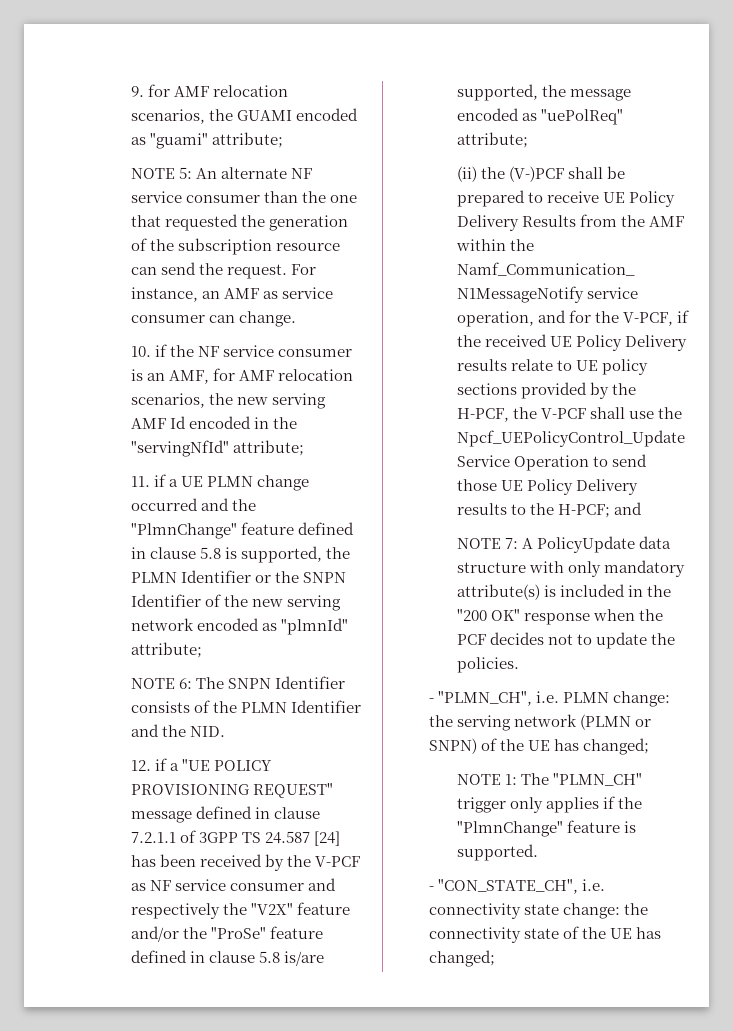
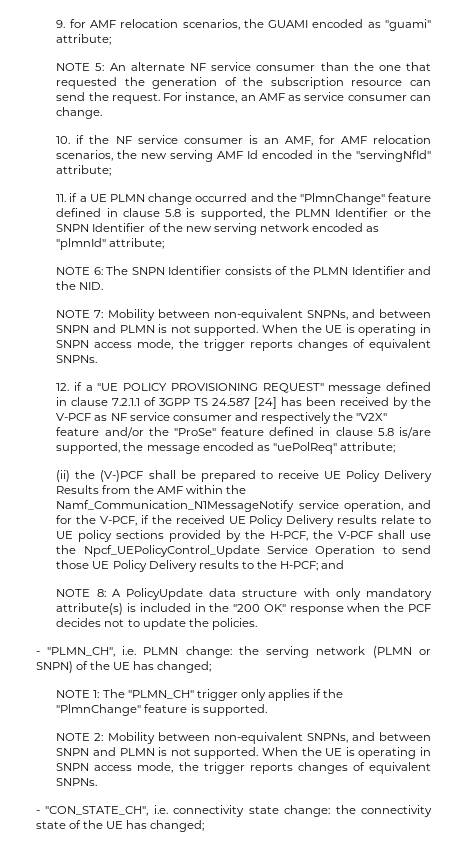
+ NOTE 7: Mobility between non-equivalent SNPNs, and between SNPN and PLMN is not supported. When the UE is operating in SNPN access mode, the trigger reports changes of equivalent SNPNs.
- NOTE 7: A PolicyUpdate data structure with only mandatory attribute(s) is included in the "200 OK" response when the PCF decides not to update the policies.
+ NOTE 8: A PolicyUpdate data structure with only mandatory attribute(s) is included in the "200 OK" response when the PCF decides not to update the policies.
+ NOTE 2: Mobility between non-equivalent SNPNs, and between SNPN and PLMN is not supported. When the UE is operating in SNPN access mode, the trigger reports changes of equivalent SNPNs.

